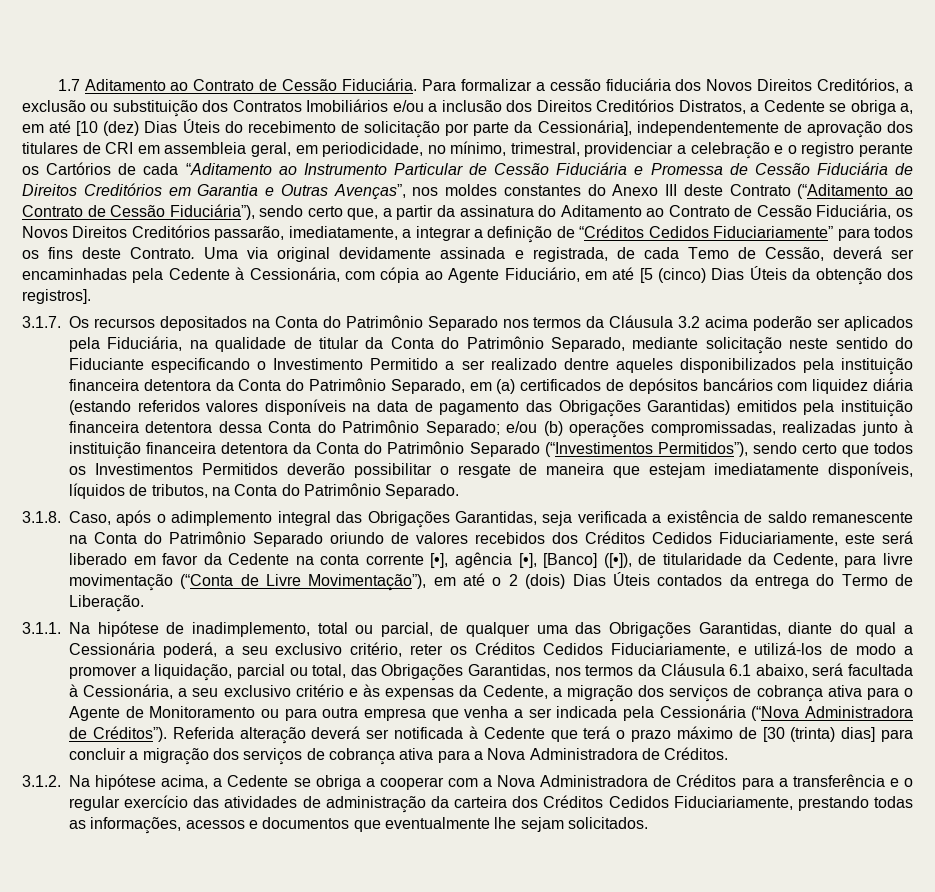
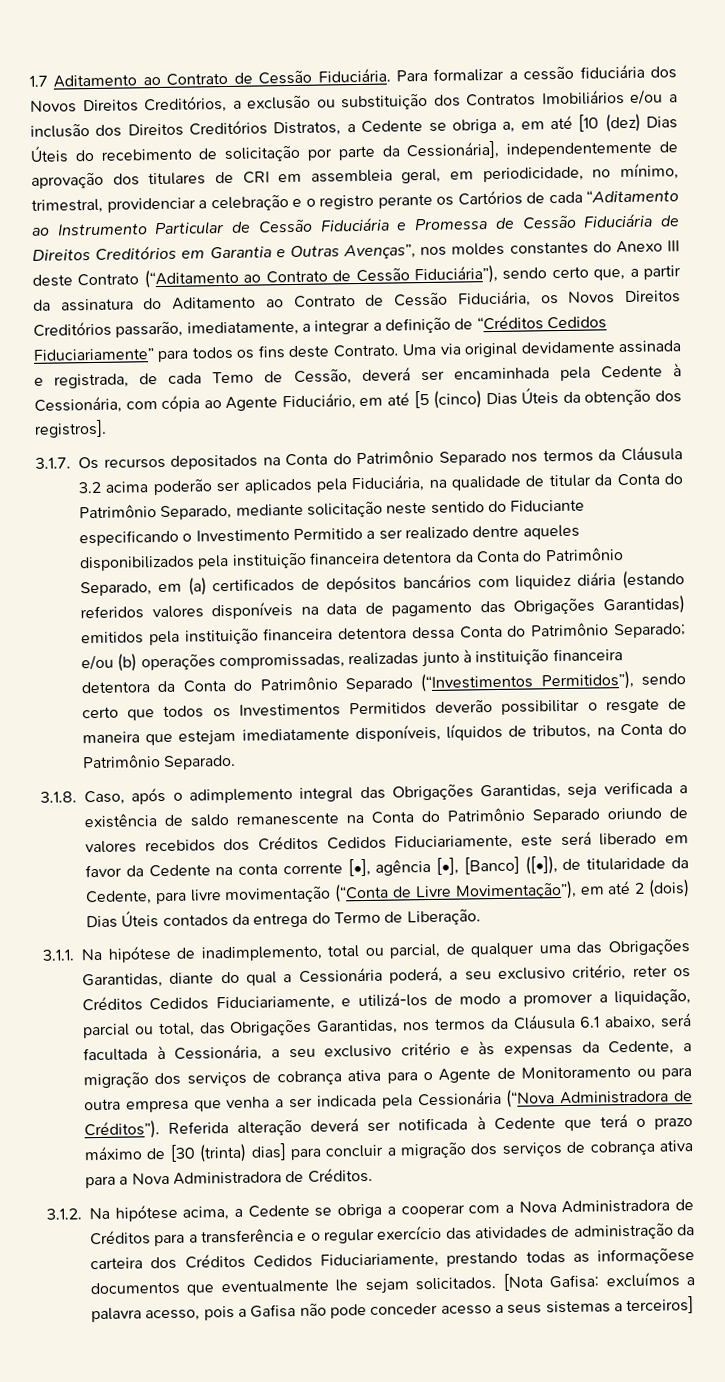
- Uma via original devidamente assinada e registrada, de cada Temo de Cessão, deverá ser encaminhadas pela Cedente à Cessionária, com cópia ao Agente Fiduciário, em até [5 (cinco) Dias Úteis da obtenção dos registros].
+ Uma via original devidamente assinada e registrada, de cada Temo de Cessão, deverá ser encaminhada pela Cedente à Cessionária, com cópia ao Agente Fiduciário, em até [5 (cinco) Dias Úteis da obtenção dos registros].
- 3.1.8. Caso, após o adimplemento integral das Obrigações Garantidas, seja verificada a existência de saldo remanescente na Conta do Patrimônio Separado oriundo de valores recebidos dos Créditos Cedidos Fiduciariamente, este será liberado em favor da Cedente na conta corrente [•], agência [•], [Banco] ([•]), de titularidade da Cedente, para livre movimentação (“Conta de Livre Movimentação”), em até o 2 (dois) Dias Úteis contados da entrega do Termo de Liberação.
+ 3.1.8. Caso, após o adimplemento integral das Obrigações Garantidas, seja verificada a existência de saldo remanescente na Conta do Patrimônio Separado oriundo de valores recebidos dos Créditos Cedidos Fiduciariamente, este será liberado em favor da Cedente na conta corrente [•], agência [•], [Banco] ([•]), de titularidade da Cedente, para livre movimentação (“Conta de Livre Movimentação”), em até 2 (dois) Dias Úteis contados da entrega do Termo de Liberação.
- 3.1.2. Na hipótese acima, a Cedente se obriga a cooperar com a Nova Administradora de Créditos para a transferência e o regular exercício das atividades de administração da carteira dos Créditos Cedidos Fiduciariamente, prestando todas as informações, acessos e documentos que eventualmente lhe sejam solicitados.
+ 3.1.2. Na hipótese acima, a Cedente se obriga a cooperar com a Nova Administradora de Créditos para a transferência e o regular exercício das atividades de administração da carteira dos Créditos Cedidos Fiduciariamente, prestando todas as informaçõese documentos que eventualmente lhe sejam solicitados.
+ [Nota Gafisa: excluímos a palavra acesso, pois a Gafisa não pode conceder acesso a seus sistemas a terceiros]

